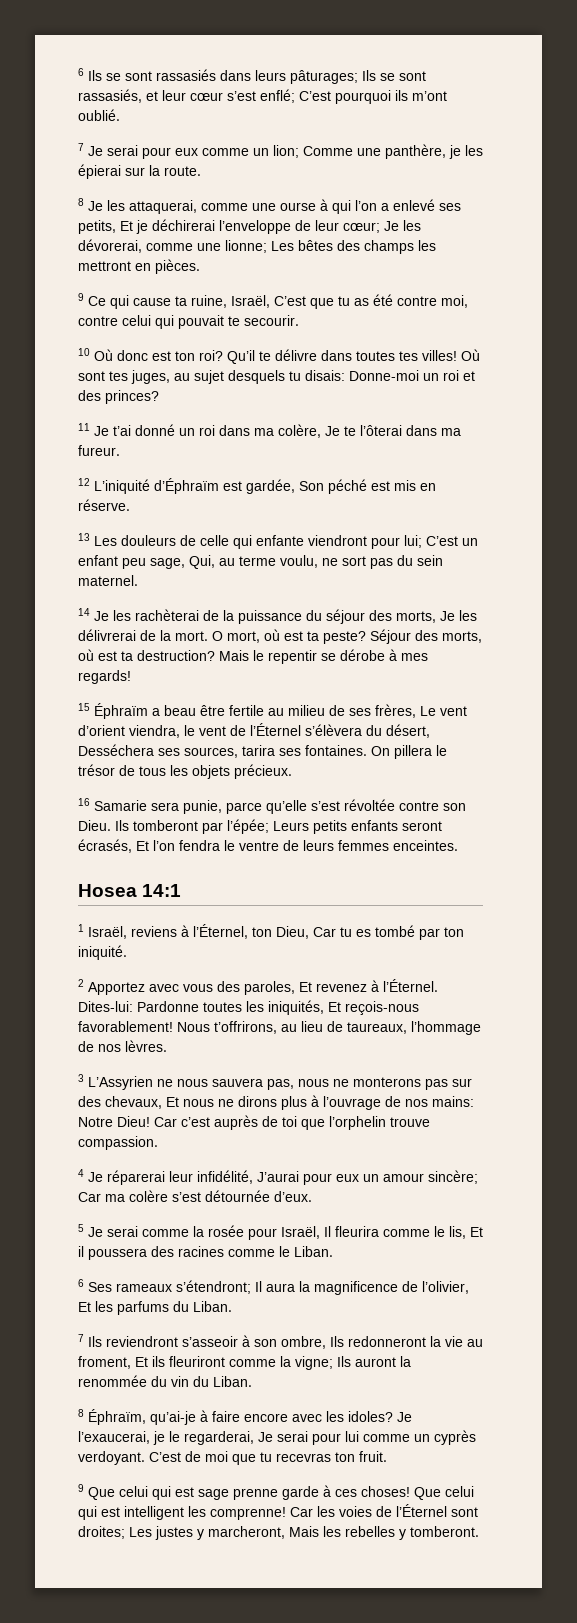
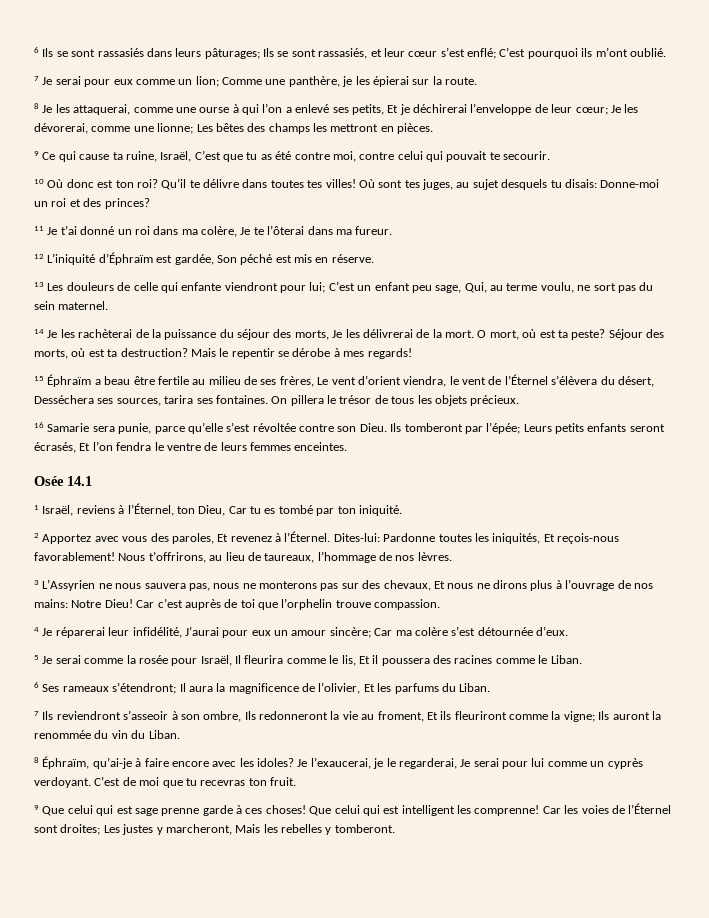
- Hosea 14:1
+ Osée 14.1

